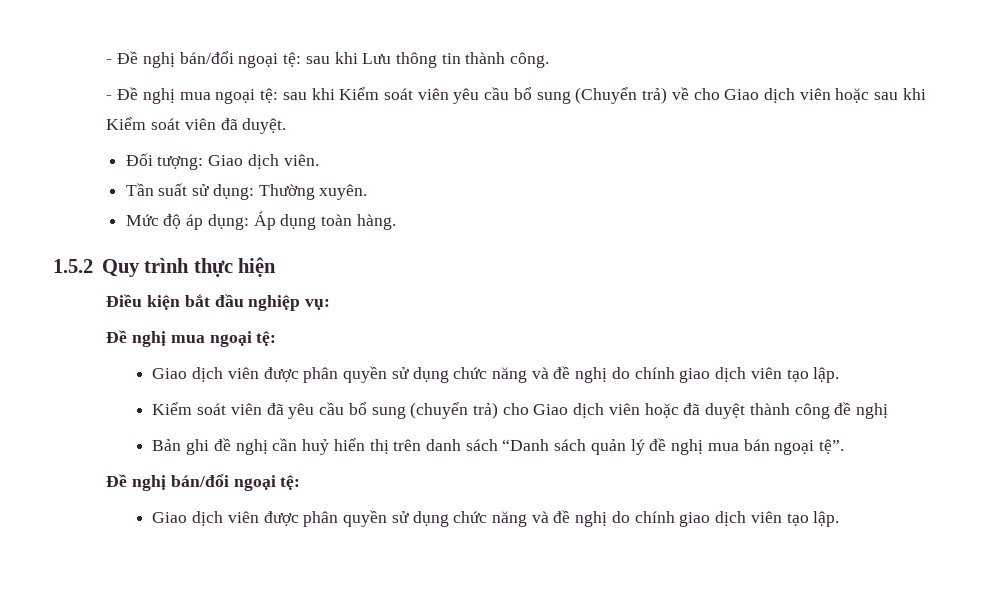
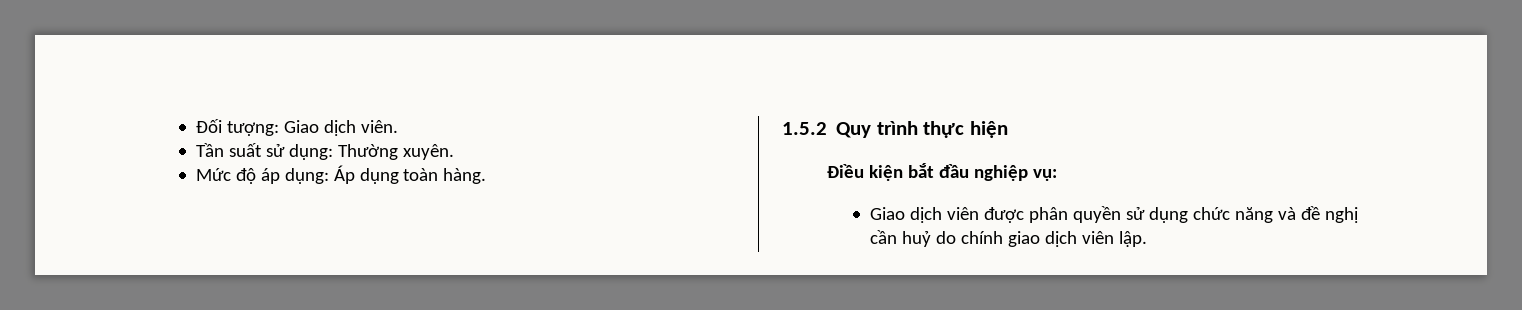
- - Đề nghị bán/đổi ngoại tệ: sau khi Lưu thông tin thành công.
- - Đề nghị mua ngoại tệ: sau khi Kiểm soát viên yêu cầu bổ sung (Chuyển trả) về cho Giao dịch viên hoặc sau khi Kiểm soát viên đã duyệt.
  Điều kiện bắt đầu nghiệp vụ:
- Đề nghị mua ngoại tệ:
- Giao dịch viên được phân quyền sử dụng chức năng và đề nghị do chính giao dịch viên tạo lập.
- Kiểm soát viên đã yêu cầu bổ sung (chuyển trả) cho Giao dịch viên hoặc đã duyệt thành công đề nghị
- Bản ghi đề nghị cần huỷ hiển thị trên danh sách “Danh sách quản lý đề nghị mua bán ngoại tệ”.
- Đề nghị bán/đổi ngoại tệ:
- Giao dịch viên được phân quyền sử dụng chức năng và đề nghị do chính giao dịch viên tạo lập.
+ Giao dịch viên được phân quyền sử dụng chức năng và đề nghị cần huỷ do chính giao dịch viên lập.

